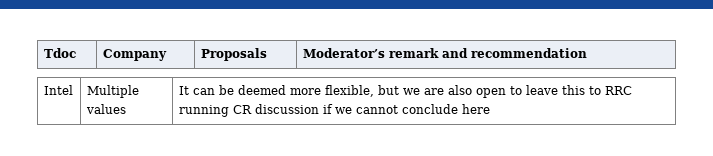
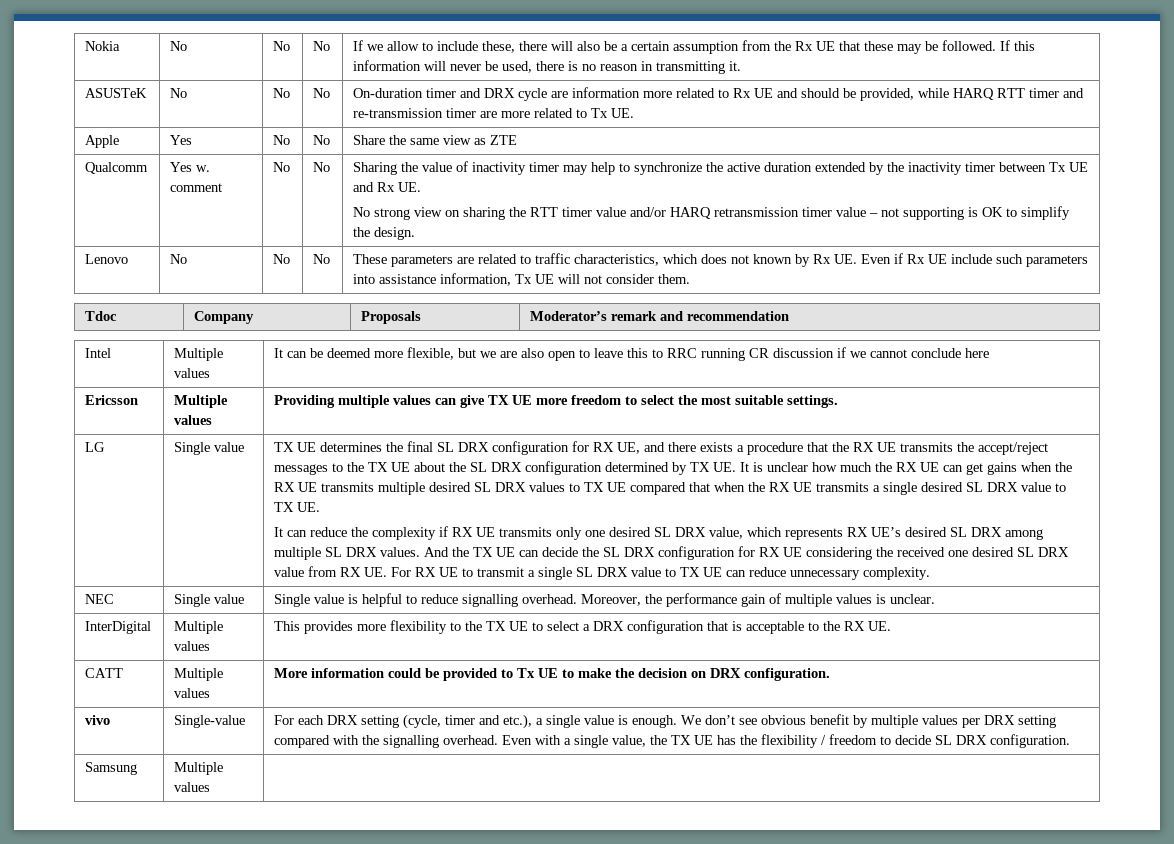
+ Nokia | No | No | No | If we allow to include these, there will also be a certain assumption from the Rx UE that these may be followed. If this information will never be used, there is no reason in transmitting it.
+ ASUSTeK | No | No | No | On-duration timer and DRX cycle are information more related to Rx UE and should be provided, while HARQ RTT timer and re-transmission timer are more related to Tx UE.
+ Apple | Yes | No | No | Share the same view as ZTE
+ Qualcomm | Yes w. comment | No | No | Sharing the value of inactivity timer may help to synchronize the active duration extended by the inactivity timer between Tx UE and Rx UE.
+ No strong view on sharing the RTT timer value and/or HARQ retransmission timer value – not supporting is OK to simplify the design.
+ Lenovo | No | No | No | These parameters are related to traffic characteristics, which does not known by Rx UE. Even if Rx UE include such parameters into assistance information, Tx UE will not consider them.
+ Ericsson | Multiple values | Providing multiple values can give TX UE more freedom to select the most suitable settings.
+ LG | Single value | TX UE determines the final SL DRX configuration for RX UE, and there exists a procedure that the RX UE transmits the accept/reject messages to the TX UE about the SL DRX configuration determined by TX UE. It is unclear how much the RX UE can get gains when the RX UE transmits multiple desired SL DRX values to TX UE compared that when the RX UE transmits a single desired SL DRX value to TX UE.
+ It can reduce the complexity if RX UE transmits only one desired SL DRX value, which represents RX UE’s desired SL DRX among multiple SL DRX values. And the TX UE can decide the SL DRX configuration for RX UE considering the received one desired SL DRX value from RX UE. For RX UE to transmit a single SL DRX value to TX UE can reduce unnecessary complexity.
+ NEC | Single value | Single value is helpful to reduce signalling overhead. Moreover, the performance gain of multiple values is unclear.
+ InterDigital | Multiple values | This provides more flexibility to the TX UE to select a DRX configuration that is acceptable to the RX UE.
+ CATT | Multiple values | More information could be provided to Tx UE to make the decision on DRX configuration.
+ vivo | Single-value | For each DRX setting (cycle, timer and etc.), a single value is enough. We don’t see obvious benefit by multiple values per DRX setting compared with the signalling overhead. Even with a single value, the TX UE has the flexibility / freedom to decide SL DRX configuration.
+ Samsung | Multiple values |

